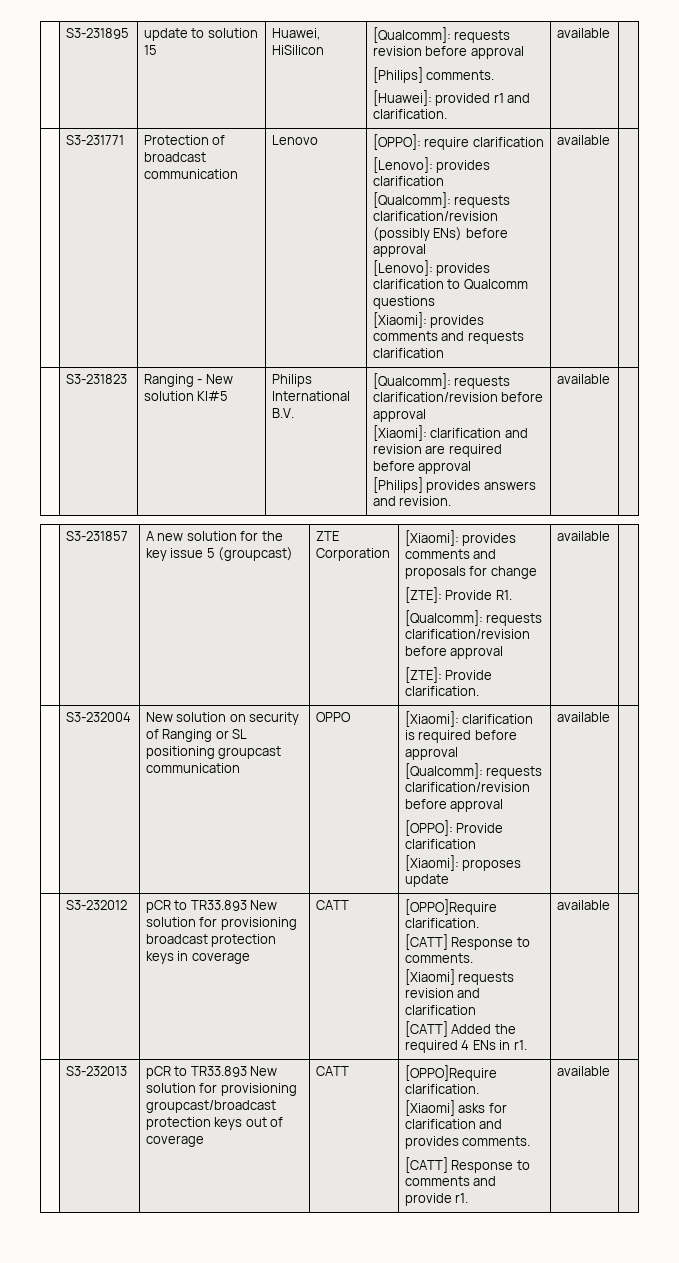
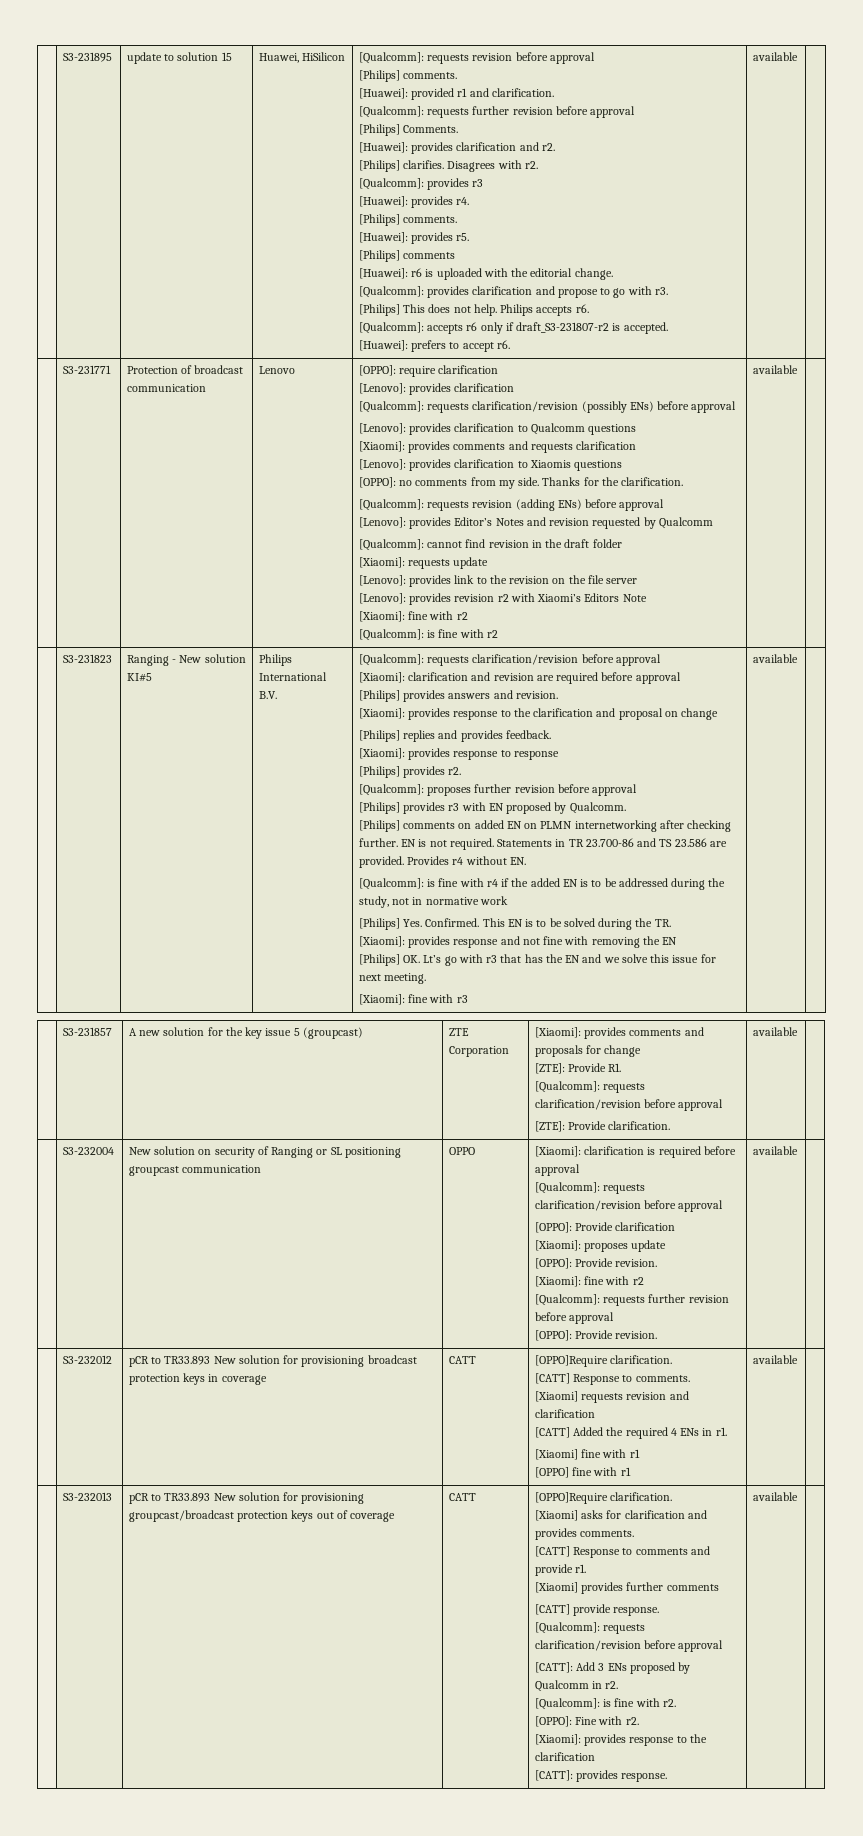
  [Huawei]: provided r1 and clarification.
+ [Qualcomm]: requests further revision before approval
+ [Philips] Comments.
+ [Huawei]: provides clarification and r2.
+ [Philips] clarifies. Disagrees with r2.
+ [Qualcomm]: provides r3
+ [Huawei]: provides r4.
+ [Philips] comments.
+ [Huawei]: provides r5.
+ [Philips] comments
+ [Huawei]: r6 is uploaded with the editorial change.
+ [Qualcomm]: provides clarification and propose to go with r3.
+ [Philips] This does not help. Philips accepts r6.
+ [Qualcomm]: accepts r6 only if draft_S3-231807-r2 is accepted.
+ [Huawei]: prefers to accept r6.
+ [Lenovo]: provides clarification to Xiaomis questions
+ [OPPO]: no comments from my side. Thanks for the clarification.
+ [Qualcomm]: requests revision (adding ENs) before approval
+ [Lenovo]: provides Editor’s Notes and revision requested by Qualcomm
+ [Qualcomm]: cannot find revision in the draft folder
+ [Xiaomi]: requests update
+ [Lenovo]: provides link to the revision on the file server
+ [Lenovo]: provides revision r2 with Xiaomi’s Editors Note
+ [Xiaomi]: fine with r2
+ [Qualcomm]: is fine with r2
+ [Xiaomi]: provides response to the clarification and proposal on change
+ [Philips] replies and provides feedback.
+ [Xiaomi]: provides response to response
+ [Philips] provides r2.
+ [Qualcomm]: proposes further revision before approval
+ [Philips] provides r3 with EN proposed by Qualcomm.
+ [Philips] comments on added EN on PLMN internetworking after checking further. EN is not required. Statements in TR 23.700-86 and TS 23.586 are provided. Provides r4 without EN.
+ [Qualcomm]: is fine with r4 if the added EN is to be addressed during the study, not in normative work
+ [Philips] Yes. Confirmed. This EN is to be solved during the TR.
+ [Xiaomi]: provides response and not fine with removing the EN
+ [Philips] OK. Lt’s go with r3 that has the EN and we solve this issue for next meeting.
+ [Xiaomi]: fine with r3
  [Xiaomi]: proposes update
+ [OPPO]: Provide revision.
+ [Xiaomi]: fine with r2
+ [Qualcomm]: requests further revision before approval
+ [OPPO]: Provide revision.
+ [Xiaomi] fine with r1
+ [OPPO] fine with r1
+ [Xiaomi] provides further comments
+ [CATT] provide response.
+ [Qualcomm]: requests clarification/revision before approval
+ [CATT]: Add 3 ENs proposed by Qualcomm in r2.
+ [Qualcomm]: is fine with r2.
+ [OPPO]: Fine with r2.
+ [Xiaomi]: provides response to the clarification
+ [CATT]: provides response.

